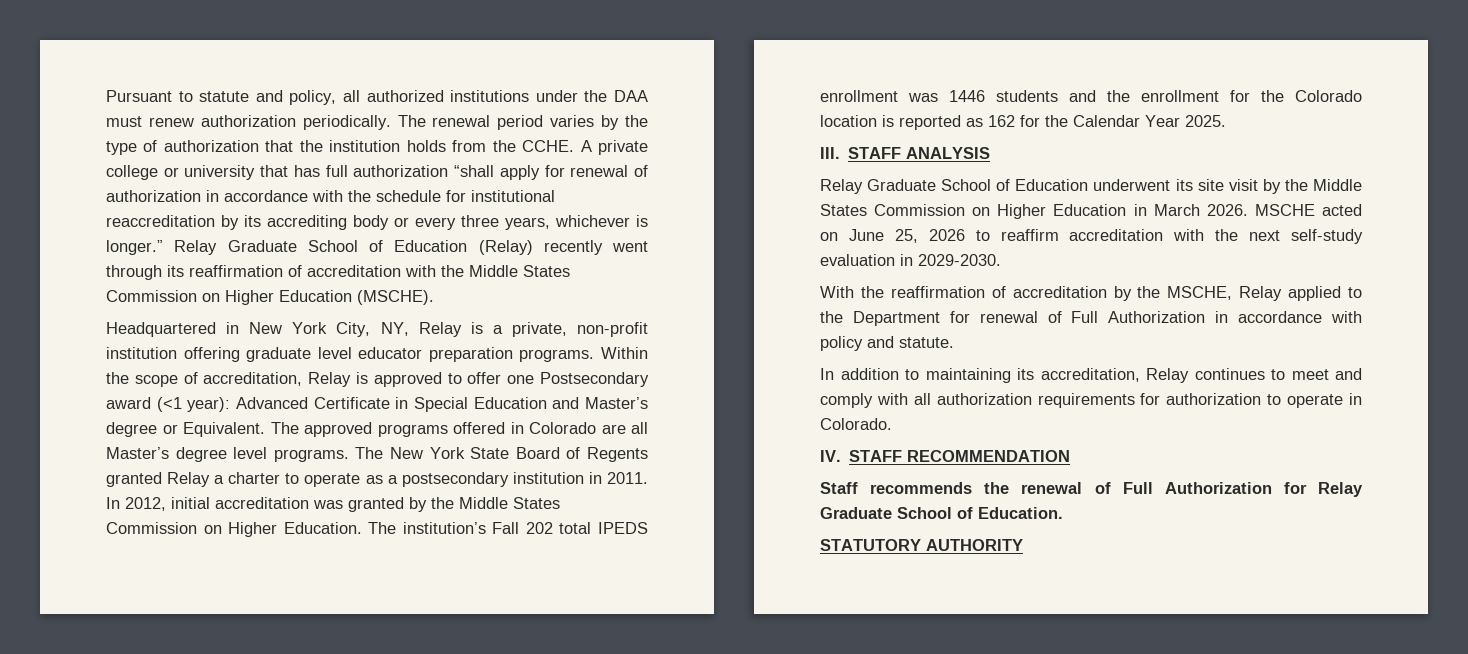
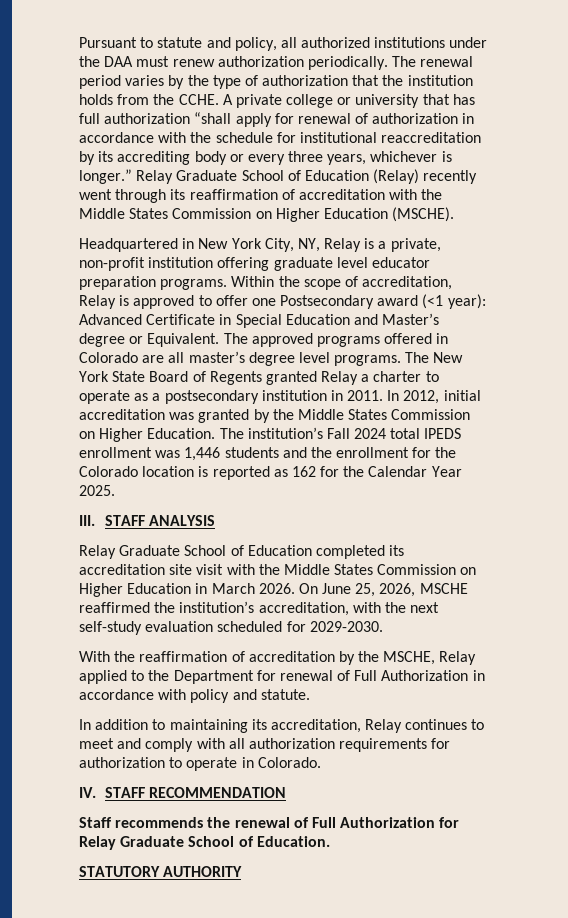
- The approved programs offered in Colorado are all Master’s degree level programs.
+ The approved programs offered in Colorado are all master’s degree level programs.
- The institution’s Fall 202 total IPEDS enrollment was 1446 students and the enrollment for the Colorado location is reported as 162 for the Calendar Year 2025.
+ The institution’s Fall 2024 total IPEDS enrollment was 1,446 students and the enrollment for the Colorado location is reported as 162 for the Calendar Year 2025.
- Relay Graduate School of Education underwent its site visit by the Middle States Commission on Higher Education in March 2026.
+ Relay Graduate School of Education completed its accreditation site visit with the Middle States Commission on Higher Education in March 2026.
- MSCHE acted on June 25, 2026 to reaffirm accreditation with the next self-study evaluation in 2029-2030.
+ On June 25, 2026, MSCHE reaffirmed the institution’s accreditation, with the next self-study evaluation scheduled for 2029-2030.

